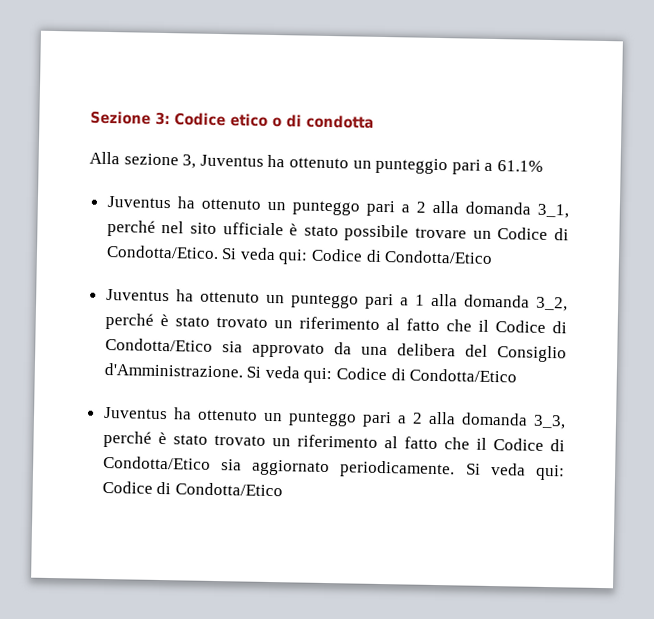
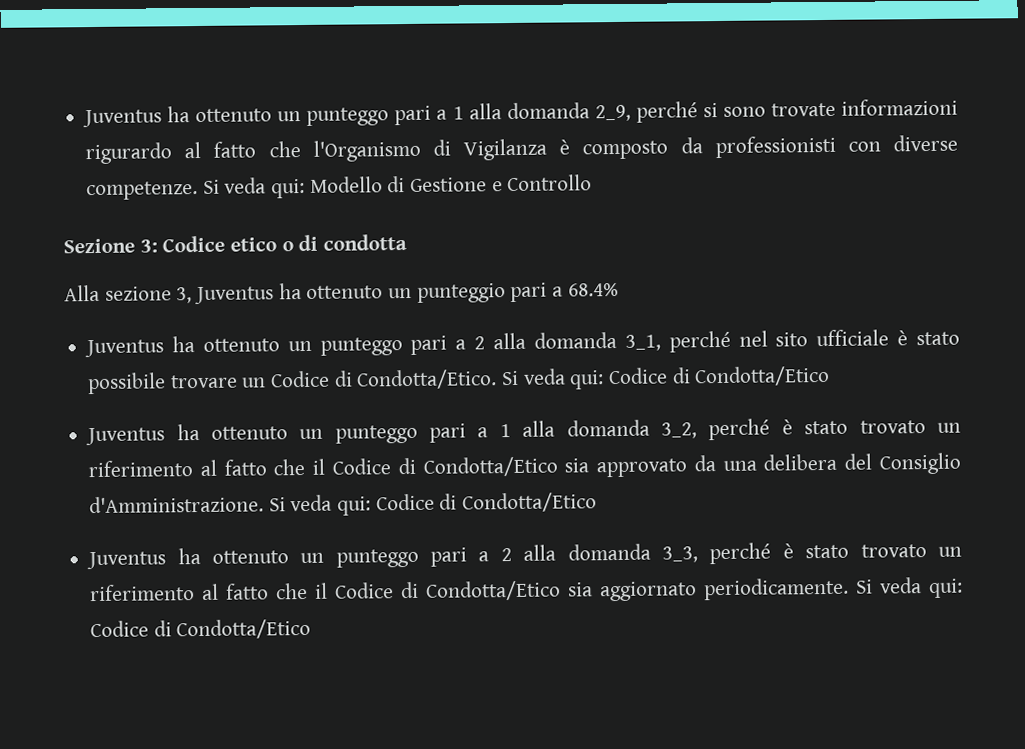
+ Juventus ha ottenuto un punteggo pari a 1 alla domanda 2_9, perché si sono trovate informazioni rigurardo al fatto che l'Organismo di Vigilanza è composto da professionisti con diverse competenze. Si veda qui: Modello di Gestione e Controllo
- Alla sezione 3, Juventus ha ottenuto un punteggio pari a 61.1%
+ Alla sezione 3, Juventus ha ottenuto un punteggio pari a 68.4%

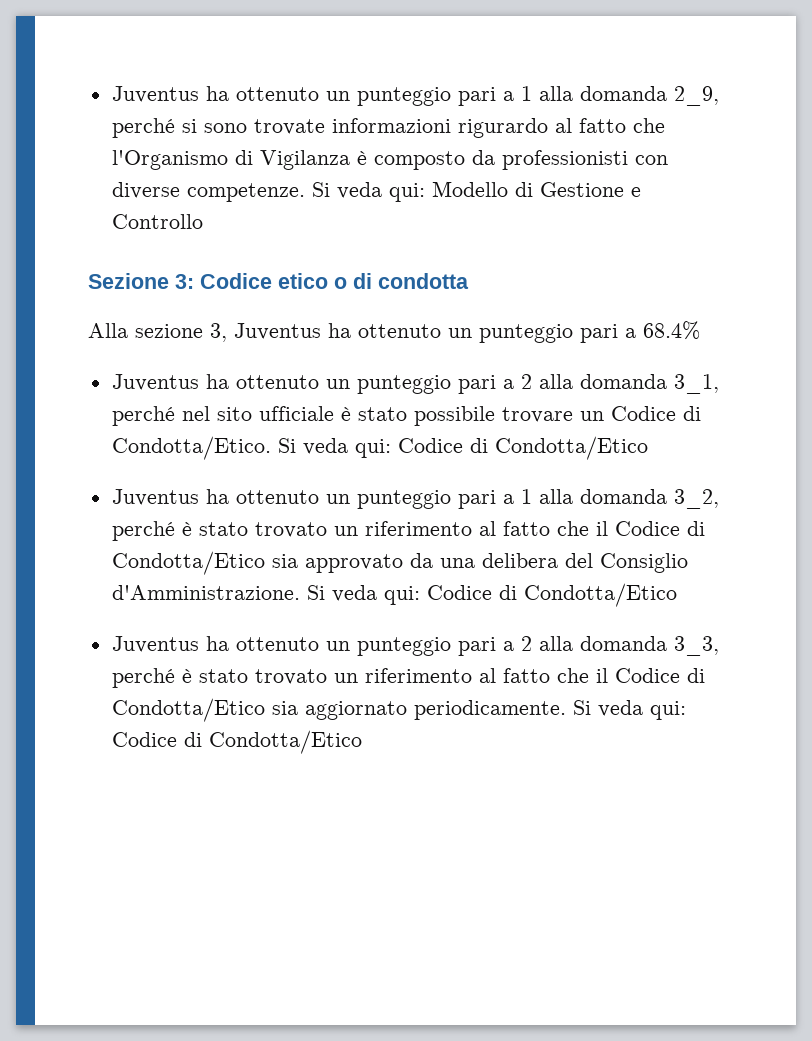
- Juventus ha ottenuto un punteggo pari a 1 alla domanda 2_9, perché si sono trovate informazioni rigurardo al fatto che l'Organismo di Vigilanza è composto da professionisti con diverse competenze.
+ Juventus ha ottenuto un punteggio pari a 1 alla domanda 2_9, perché si sono trovate informazioni rigurardo al fatto che l'Organismo di Vigilanza è composto da professionisti con diverse competenze.
- Juventus ha ottenuto un punteggo pari a 2 alla domanda 3_1, perché nel sito ufficiale è stato possibile trovare un Codice di Condotta/Etico.
+ Juventus ha ottenuto un punteggio pari a 2 alla domanda 3_1, perché nel sito ufficiale è stato possibile trovare un Codice di Condotta/Etico.
- Juventus ha ottenuto un punteggo pari a 1 alla domanda 3_2, perché è stato trovato un riferimento al fatto che il Codice di Condotta/Etico sia approvato da una delibera del Consiglio d'Amministrazione.
+ Juventus ha ottenuto un punteggio pari a 1 alla domanda 3_2, perché è stato trovato un riferimento al fatto che il Codice di Condotta/Etico sia approvato da una delibera del Consiglio d'Amministrazione.
- Juventus ha ottenuto un punteggo pari a 2 alla domanda 3_3, perché è stato trovato un riferimento al fatto che il Codice di Condotta/Etico sia aggiornato periodicamente.
+ Juventus ha ottenuto un punteggio pari a 2 alla domanda 3_3, perché è stato trovato un riferimento al fatto che il Codice di Condotta/Etico sia aggiornato periodicamente.

